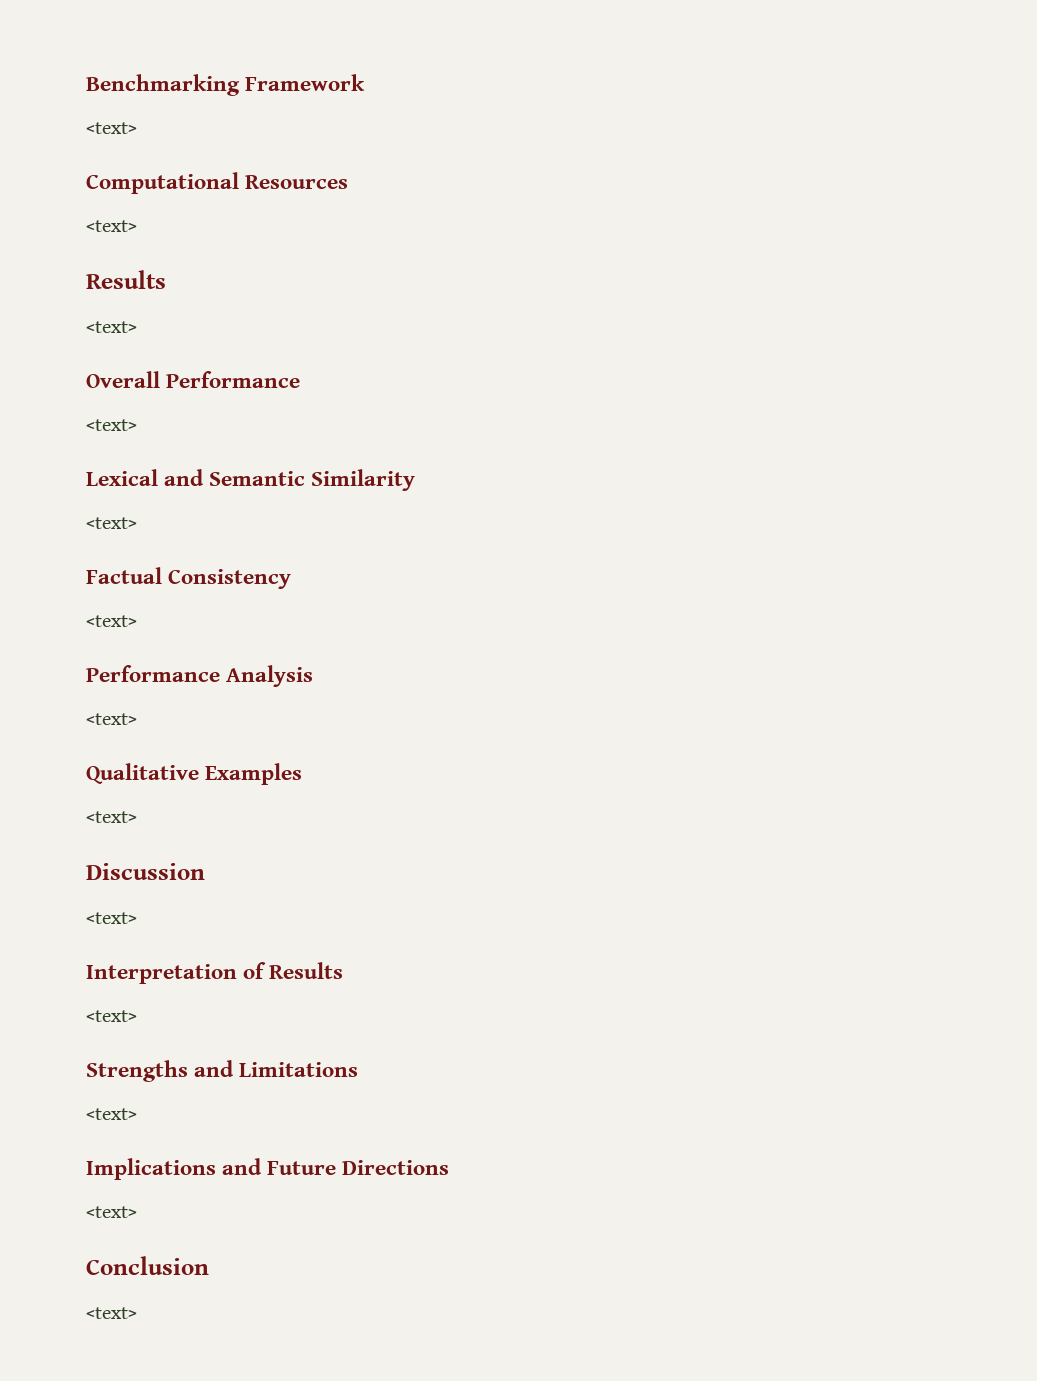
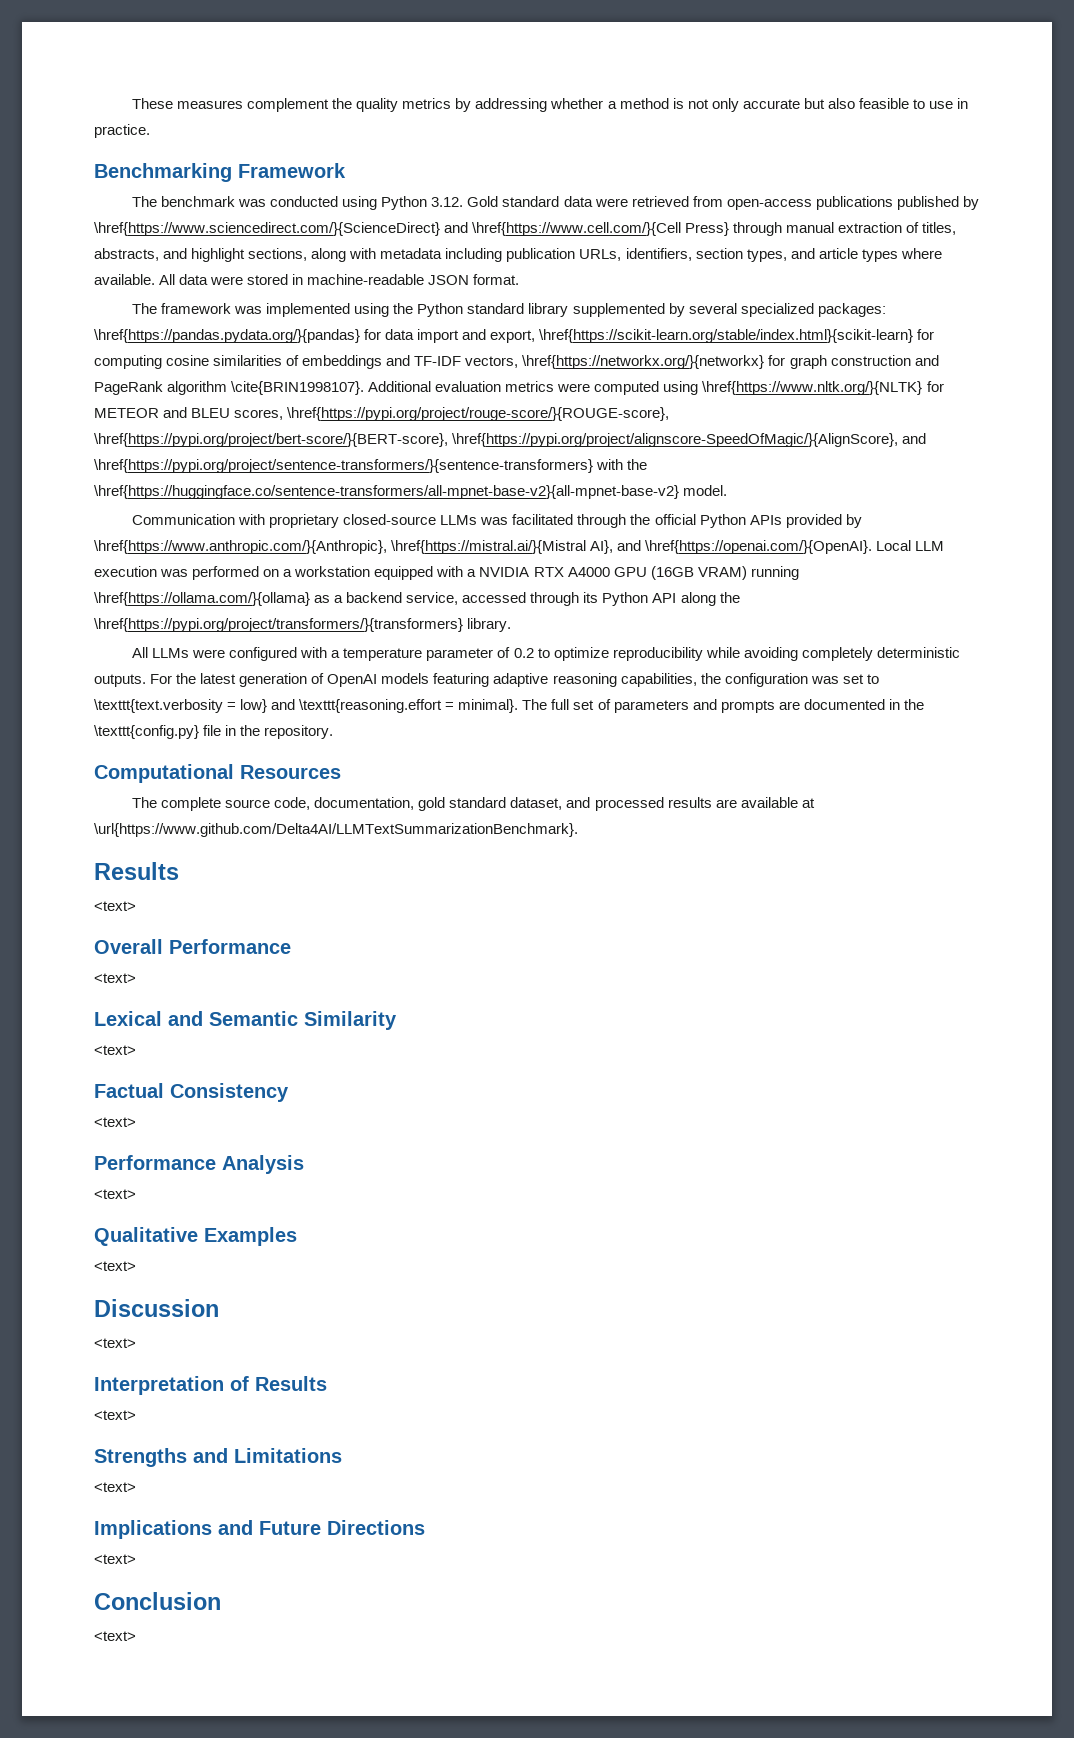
+ These measures complement the quality metrics by addressing whether a method is not only accurate but also feasible to use in practice.
  Benchmarking Framework
- <text>
+ The benchmark was conducted using Python 3.12. Gold standard data were retrieved from open-access publications published by \href{https://www.sciencedirect.com/}{ScienceDirect} and \href{https://www.cell.com/}{Cell Press} through manual extraction of titles, abstracts, and highlight sections, along with metadata including publication URLs, identifiers, section types, and article types where available. All data were stored in machine-readable JSON format.
+ The framework was implemented using the Python standard library supplemented by several specialized packages: \href{https://pandas.pydata.org/}{pandas} for data import and export, \href{https://scikit-learn.org/stable/index.html}{scikit-learn} for computing cosine similarities of embeddings and TF-IDF vectors, \href{https://networkx.org/}{networkx} for graph construction and PageRank algorithm \cite{BRIN1998107}. Additional evaluation metrics were computed using \href{https://www.nltk.org/}{NLTK} for METEOR and BLEU scores, \href{https://pypi.org/project/rouge-score/}{ROUGE-score}, \href{https://pypi.org/project/bert-score/}{BERT-score}, \href{https://pypi.org/project/alignscore-SpeedOfMagic/}{AlignScore}, and \href{https://pypi.org/project/sentence-transformers/}{sentence-transformers} with the \href{https://huggingface.co/sentence-transformers/all-mpnet-base-v2}{all-mpnet-base-v2} model.
+ Communication with proprietary closed-source LLMs was facilitated through the official Python APIs provided by \href{https://www.anthropic.com/}{Anthropic}, \href{https://mistral.ai/}{Mistral AI}, and \href{https://openai.com/}{OpenAI}. Local LLM execution was performed on a workstation equipped with a NVIDIA RTX A4000 GPU (16GB VRAM) running \href{https://ollama.com/}{ollama} as a backend service, accessed through its Python API along the \href{https://pypi.org/project/transformers/}{transformers} library.
+ All LLMs were configured with a temperature parameter of 0.2 to optimize reproducibility while avoiding completely deterministic outputs. For the latest generation of OpenAI models featuring adaptive reasoning capabilities, the configuration was set to \texttt{text.verbosity = low} and \texttt{reasoning.effort = minimal}. The full set of parameters and prompts are documented in the \texttt{config.py} file in the repository.
  Computational Resources
- <text>
+ The complete source code, documentation, gold standard dataset, and processed results are available at \url{https://www.github.com/Delta4AI/LLMTextSummarizationBenchmark}.

